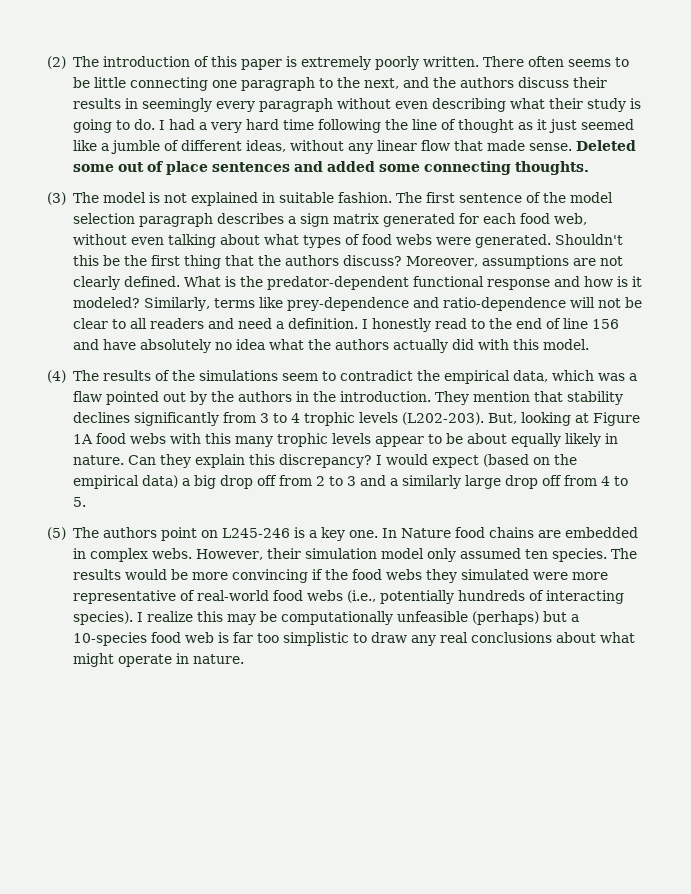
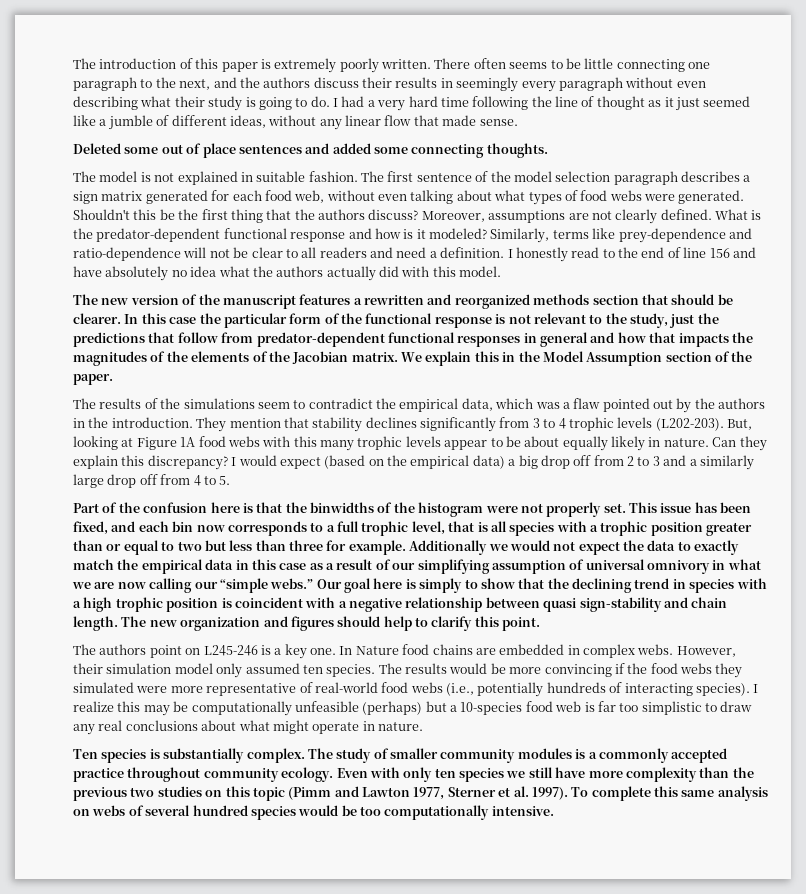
- (2) The introduction of this paper is extremely poorly written.
+ The introduction of this paper is extremely poorly written.
- I had a very hard time following the line of thought as it just seemed like a jumble of different ideas, without any linear flow that made sense. Deleted some out of place sentences and added some connecting thoughts.
+ I had a very hard time following the line of thought as it just seemed like a jumble of different ideas, without any linear flow that made sense.
+ Deleted some out of place sentences and added some connecting thoughts.
- (3) The model is not explained in suitable fashion.
+ The model is not explained in suitable fashion.
- (4) The results of the simulations seem to contradict the empirical data, which was a flaw pointed out by the authors in the introduction.
+ The new version of the manuscript features a rewritten and reorganized methods section that should be clearer. In this case the particular form of the functional response is not relevant to the study, just the predictions that follow from predator-dependent functional responses in general and how that impacts the magnitudes of the elements of the Jacobian matrix. We explain this in the Model Assumption section of the paper.
+ The results of the simulations seem to contradict the empirical data, which was a flaw pointed out by the authors in the introduction.
- (5) The authors point on L245-246 is a key one.
+ Part of the confusion here is that the binwidths of the histogram were not properly set. This issue has been fixed, and each bin now corresponds to a full trophic level, that is all species with a trophic position greater than or equal to two but less than three for example. Additionally we would not expect the data to exactly match the empirical data in this case as a result of our simplifying assumption of universal omnivory in what we are now calling our “simple webs.” Our goal here is simply to show that the declining trend in species with a high trophic position is coincident with a negative relationship between quasi sign-stability and chain length. The new organization and figures should help to clarify this point.
+ The authors point on L245-246 is a key one.
+ Ten species is substantially complex. The study of smaller community modules is a commonly accepted practice throughout community ecology. Even with only ten species we still have more complexity than the previous two studies on this topic (Pimm and Lawton 1977, Sterner et al. 1997). To complete this same analysis on webs of several hundred species would be too computationally intensive.

